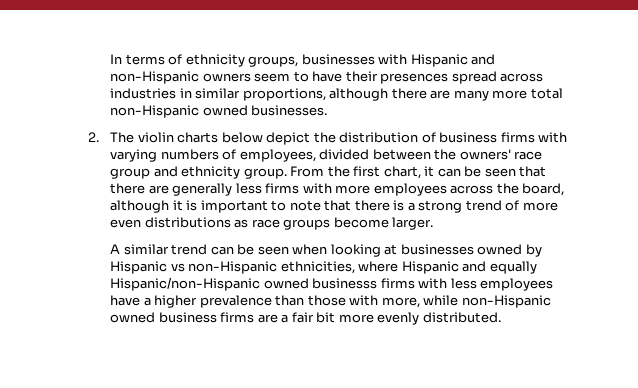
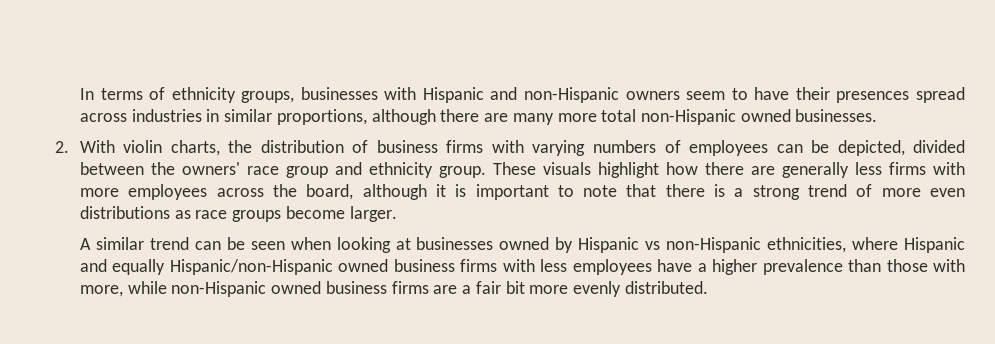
- 2. The violin charts below depict the distribution of business firms with varying numbers of employees, divided between the owners' race group and ethnicity group.
+ 2. With violin charts, the distribution of business firms with varying numbers of employees can be depicted, divided between the owners' race group and ethnicity group.
- From the first chart, it can be seen that there are generally less firms with more employees across the board, although it is important to note that there is a strong trend of more even distributions as race groups become larger.
+ These visuals highlight how there are generally less firms with more employees across the board, although it is important to note that there is a strong trend of more even distributions as race groups become larger.
- A similar trend can be seen when looking at businesses owned by Hispanic vs non-Hispanic ethnicities, where Hispanic and equally Hispanic/non-Hispanic owned businesss firms with less employees have a higher prevalence than those with more, while non-Hispanic owned business firms are a fair bit more evenly distributed.
+ A similar trend can be seen when looking at businesses owned by Hispanic vs non-Hispanic ethnicities, where Hispanic and equally Hispanic/non-Hispanic owned business firms with less employees have a higher prevalence than those with more, while non-Hispanic owned business firms are a fair bit more evenly distributed.

